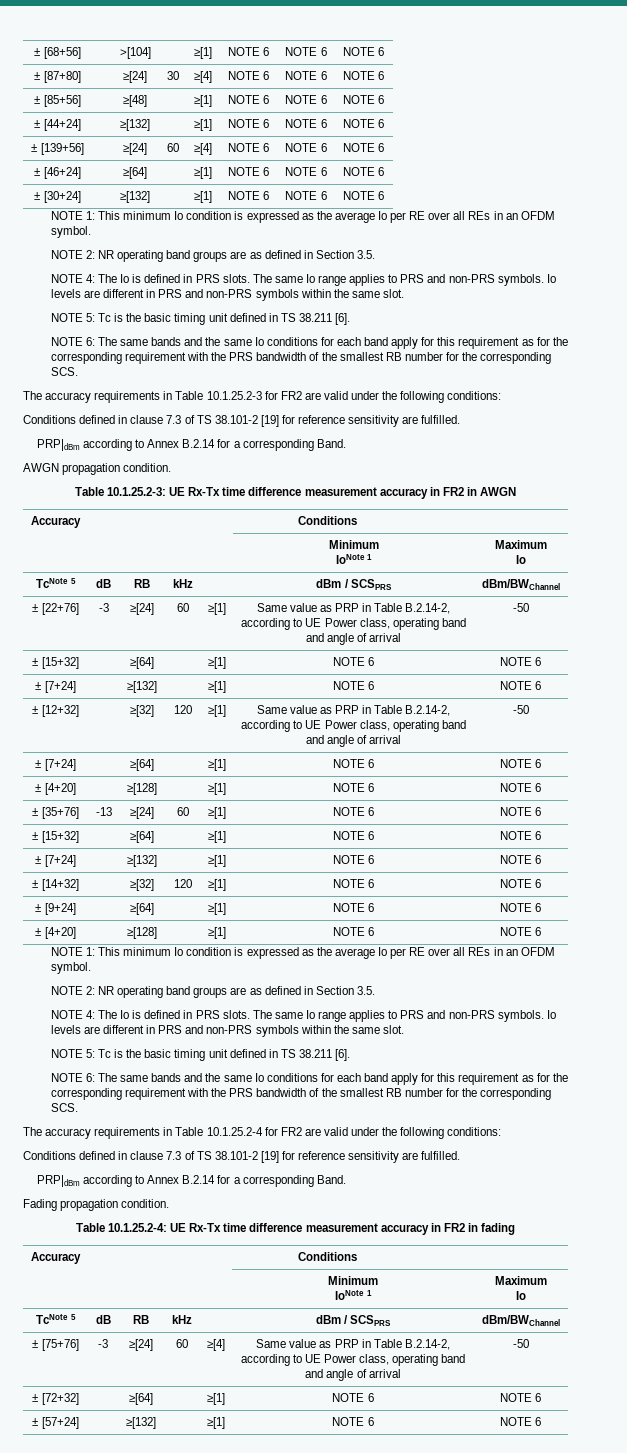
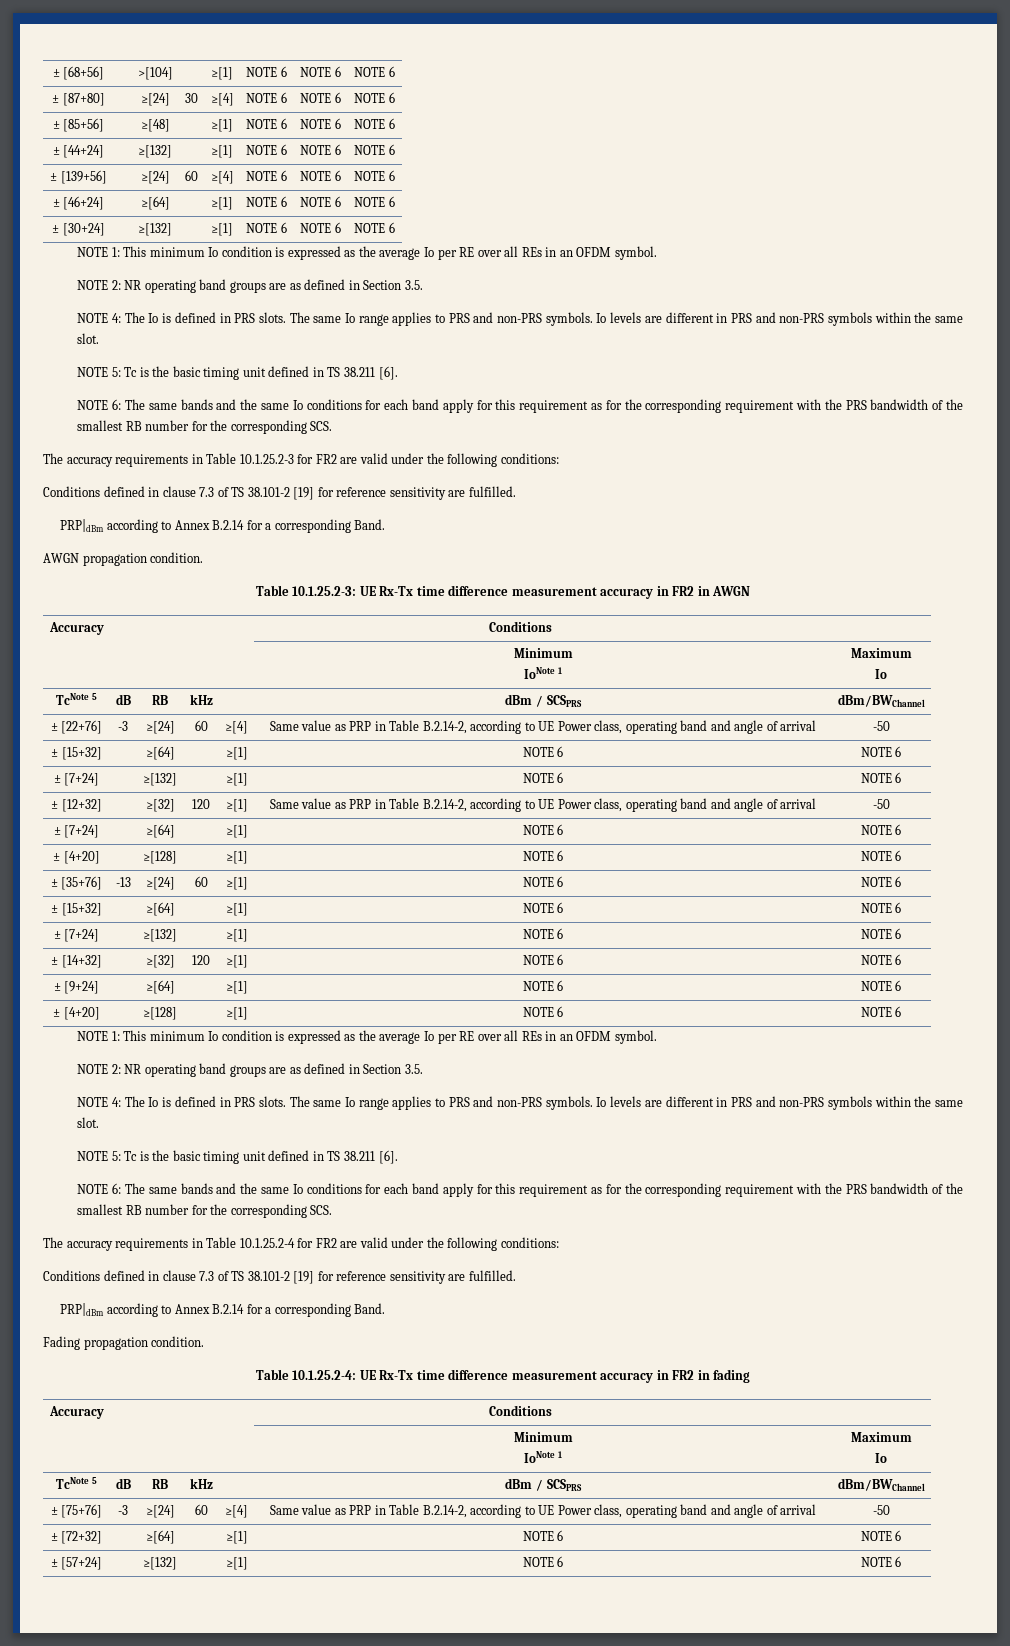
- ± [22+76] | -3 | ≥[24] | 60 | ≥[1] | Same value as PRP in Table B.2.14-2, according to UE Power class, operating band and angle of arrival | -50
+ ± [22+76] | -3 | ≥[24] | 60 | ≥[4] | Same value as PRP in Table B.2.14-2, according to UE Power class, operating band and angle of arrival | -50

